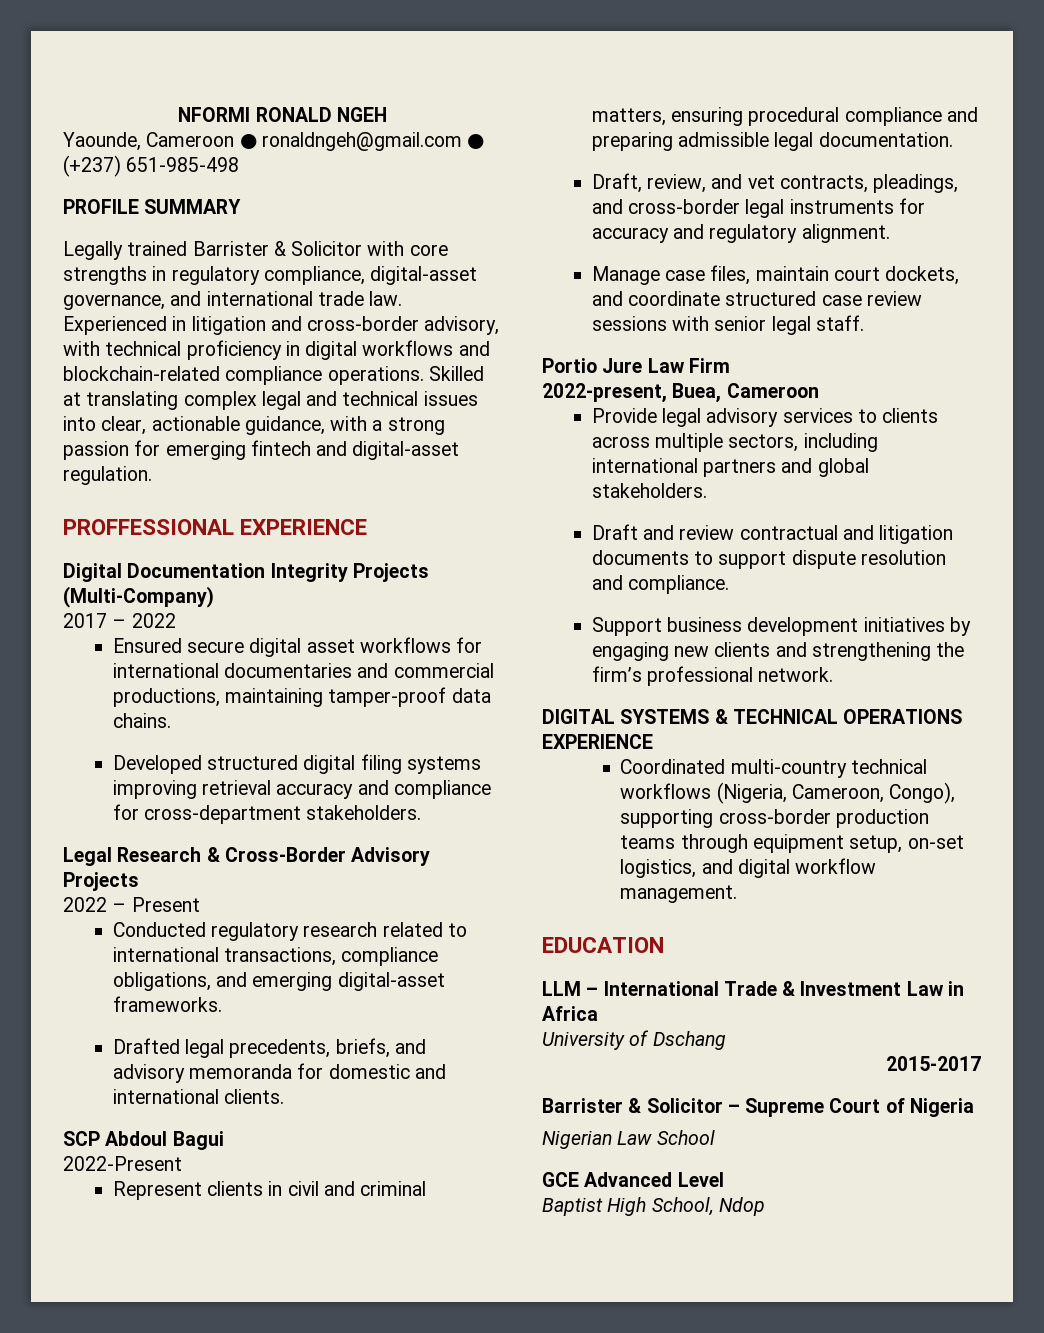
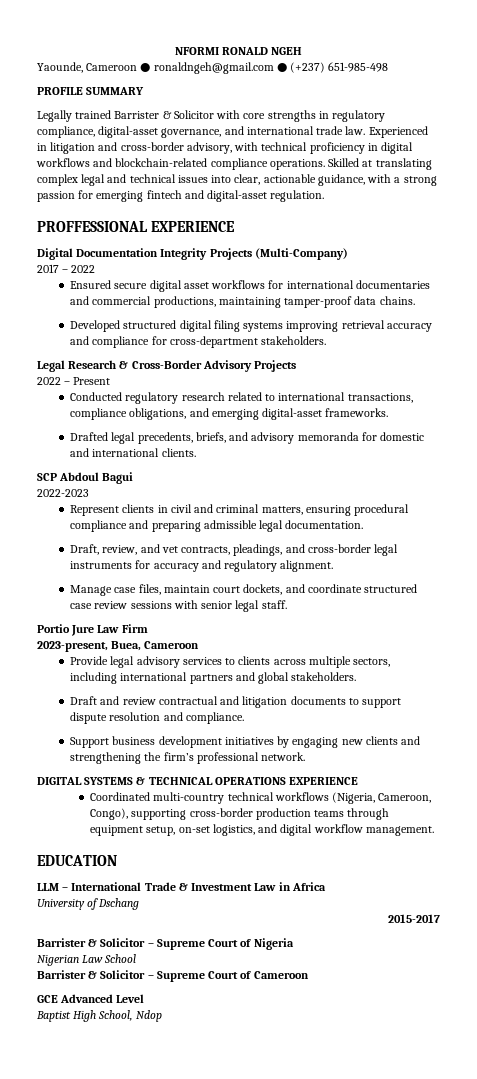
- 2022-Present
+ 2022-2023
- 2022-present, Buea, Cameroon
+ 2023-present, Buea, Cameroon
+ Barrister & Solicitor – Supreme Court of Cameroon

